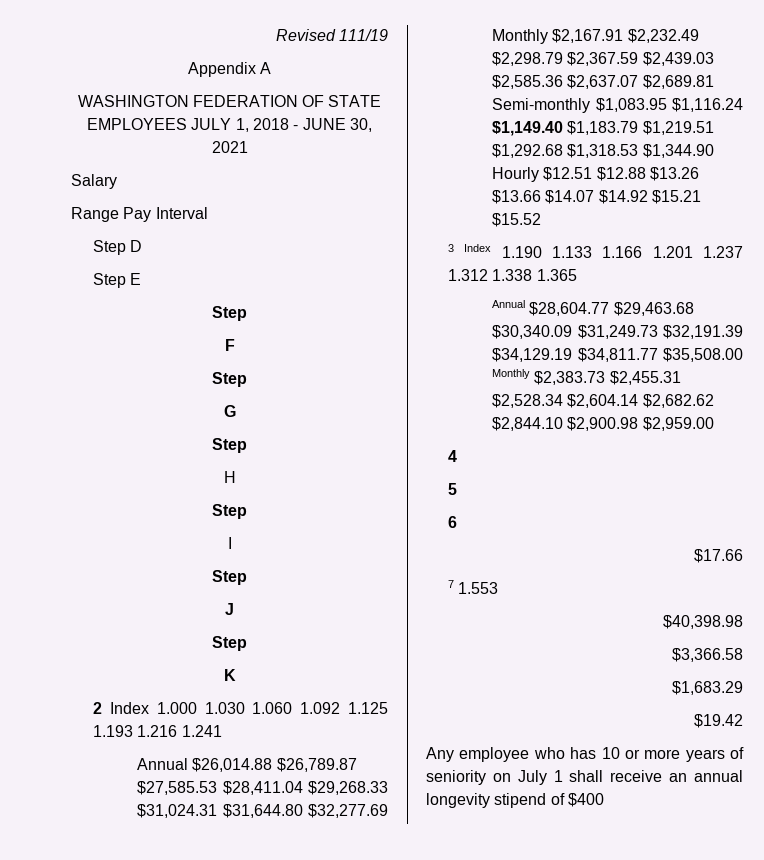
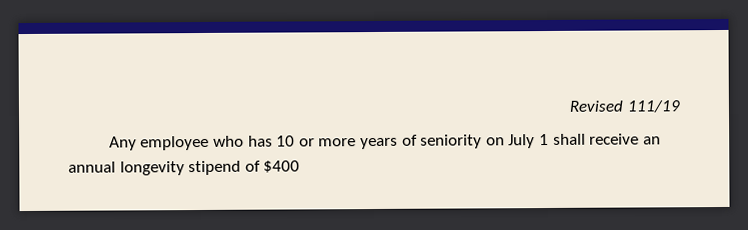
- Appendix A
- WASHINGTON FEDERATION OF STATE EMPLOYEES JULY 1, 2018 - JUNE 30, 2021
- Salary
- Range Pay Interval
- Step D
- Step E
- Step
- F
- Step
- G
- Step
- H
- Step
- I
- Step
- J
- Step
- K
- 2 Index 1.000 1.030 1.060 1.092 1.125 1.193 1.216 1.241
- Annual $26,014.88 $26,789.87 $27,585.53 $28,411.04 $29,268.33 $31,024.31 $31,644.80 $32,277.69 Monthly $2,167.91 $2,232.49 $2,298.79 $2,367.59 $2,439.03 $2,585.36 $2,637.07 $2,689.81 Semi-monthly $1,083.95 $1,116.24 $1,149.40 $1,183.79 $1,219.51 $1,292.68 $1,318.53 $1,344.90 Hourly $12.51 $12.88 $13.26 $13.66 $14.07 $14.92 $15.21 $15.52
- 3 Index 1.190 1.133 1.166 1.201 1.237 1.312 1.338 1.365
- Annual $28,604.77 $29,463.68 $30,340.09 $31,249.73 $32,191.39 $34,129.19 $34,811.77 $35,508.00 Monthly $2,383.73 $2,455.31 $2,528.34 $2,604.14 $2,682.62 $2,844.10 $2,900.98 $2,959.00
- 4
- 5
- 6
- $17.66
- 7 1.553
- $40,398.98
- $3,366.58
- $1,683.29
- $19.42

